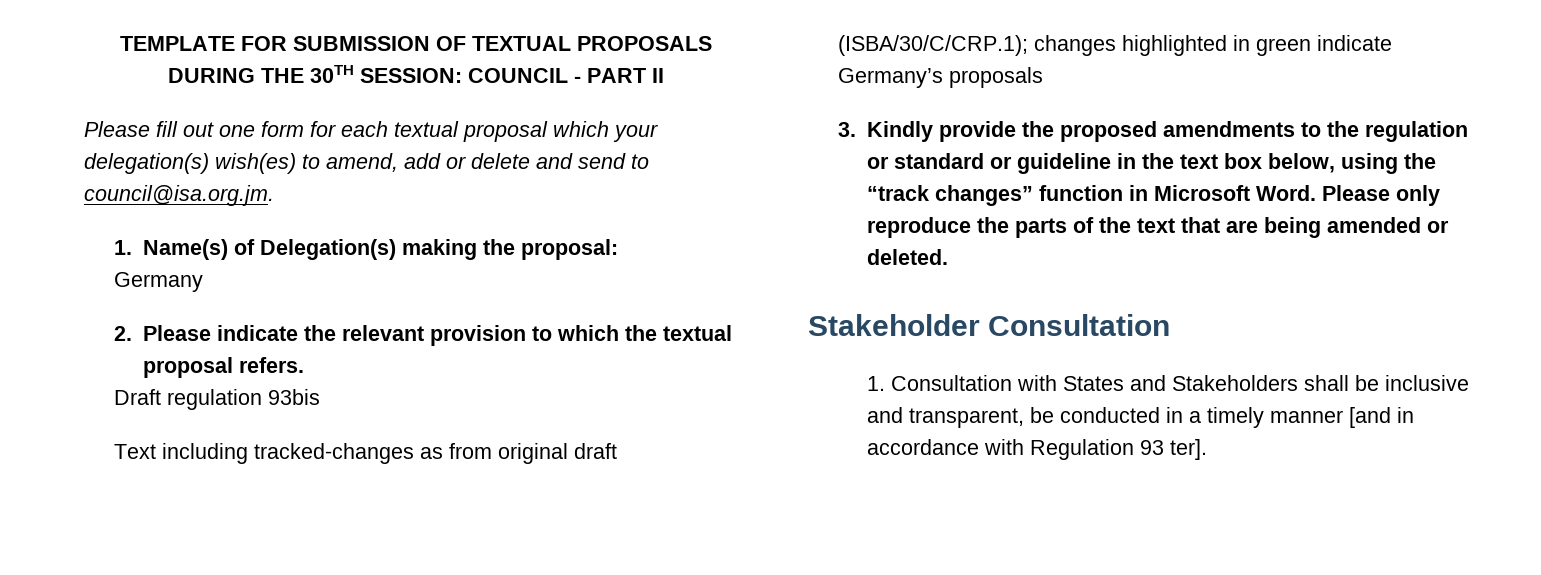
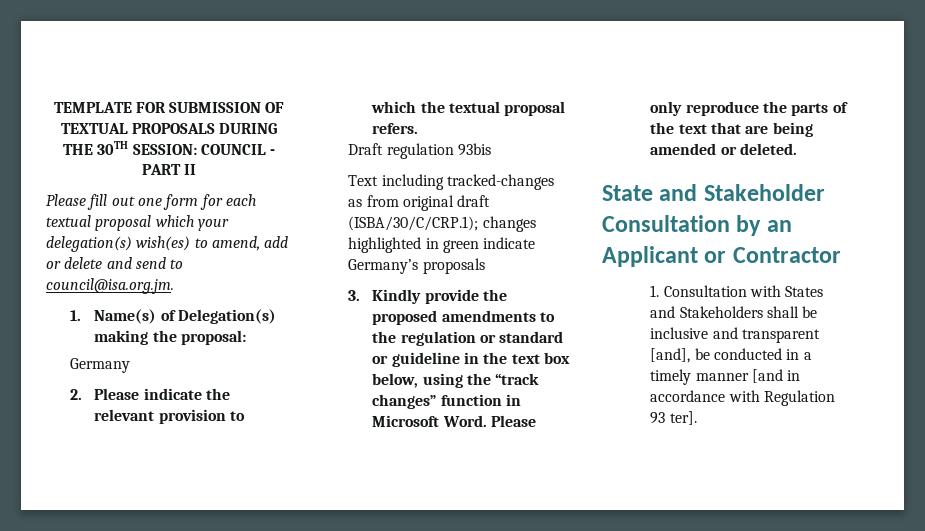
- Stakeholder Consultation
+ State and Stakeholder Consultation by an Applicant or Contractor
- 1. Consultation with States and Stakeholders shall be inclusive and transparent, be conducted in a timely manner [and in accordance with Regulation 93 ter].
+ 1. Consultation with States and Stakeholders shall be inclusive and transparent [and], be conducted in a timely manner [and in accordance with Regulation 93 ter].

